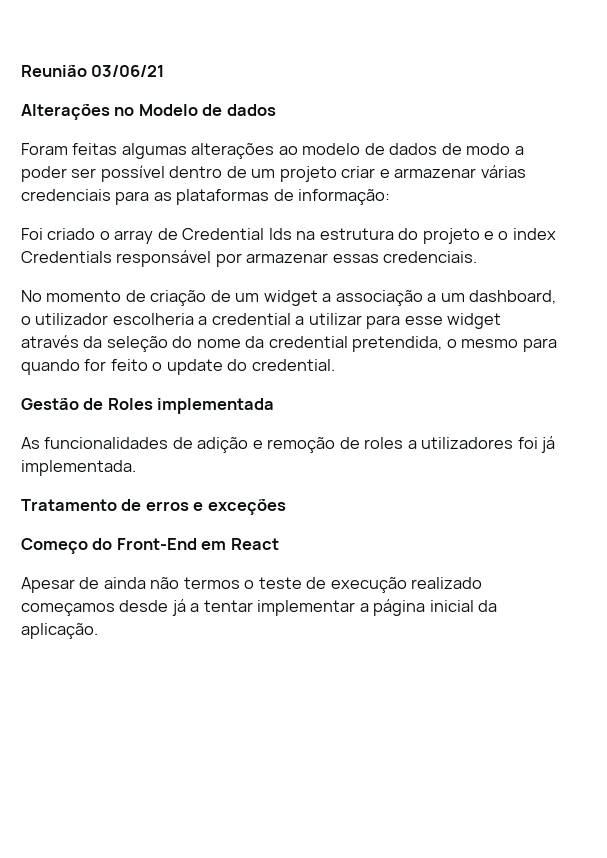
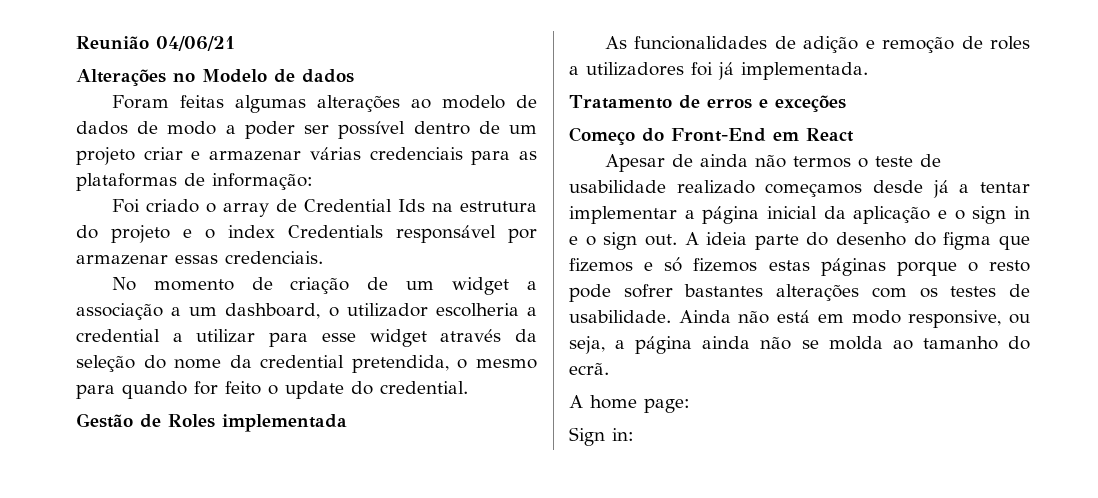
- Reunião 03/06/21
+ Reunião 04/06/21
- Apesar de ainda não termos o teste de execução realizado começamos desde já a tentar implementar a página inicial da aplicação.
+ Apesar de ainda não termos o teste de usabilidade realizado começamos desde já a tentar implementar a página inicial da aplicação e o sign in e o sign out. A ideia parte do desenho do figma que fizemos e só fizemos estas páginas porque o resto pode sofrer bastantes alterações com os testes de usabilidade. Ainda não está em modo responsive, ou seja, a página ainda não se molda ao tamanho do ecrã.
+ A home page:
+ Sign in:

